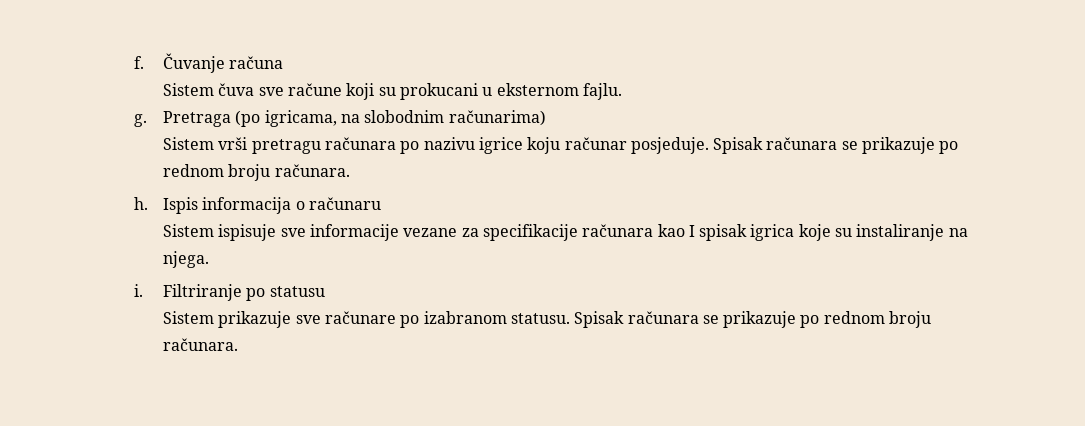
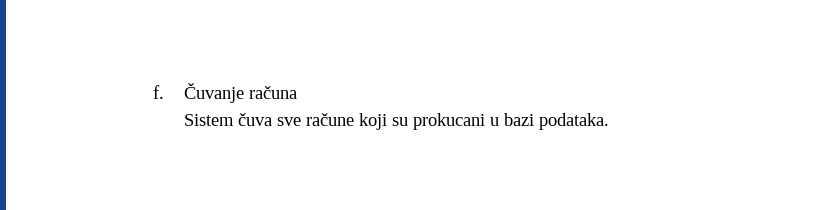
- Sistem čuva sve račune koji su prokucani u eksternom fajlu.
- g. Pretraga (po igricama, na slobodnim računarima)
- Sistem vrši pretragu računara po nazivu igrice koju računar posjeduje. Spisak računara se prikazuje po rednom broju računara.
- h. Ispis informacija o računaru
- Sistem ispisuje sve informacije vezane za specifikacije računara kao I spisak igrica koje su instaliranje na njega.
- i. Filtriranje po statusu
- Sistem prikazuje sve računare po izabranom statusu. Spisak računara se prikazuje po rednom broju računara.
+ Sistem čuva sve račune koji su prokucani u bazi podataka.

